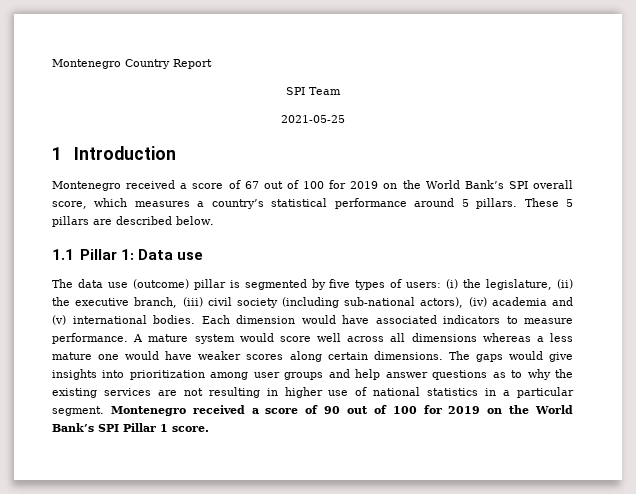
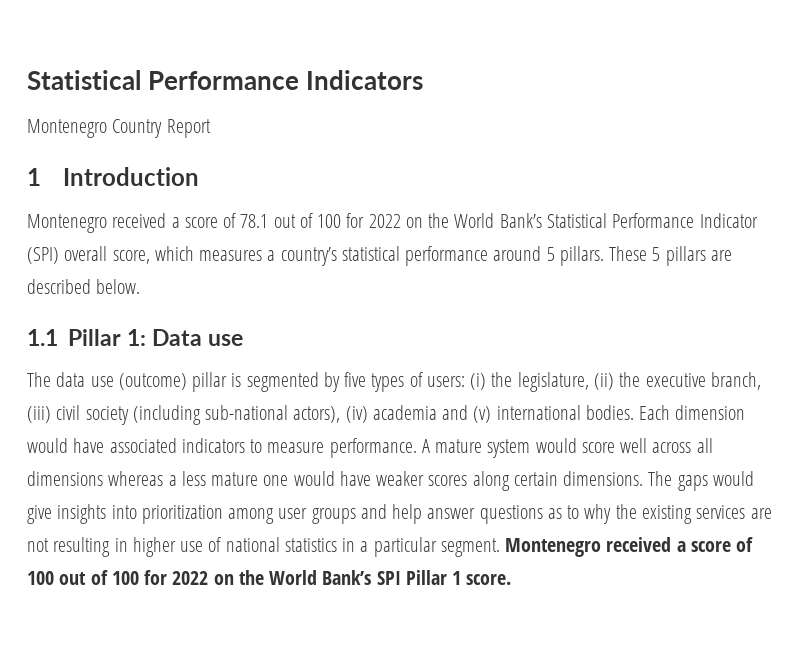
+ Statistical Performance Indicators
- SPI Team
- 2021-05-25
- Montenegro received a score of 67 out of 100 for 2019 on the World Bank’s SPI overall score, which measures a country’s statistical performance around 5 pillars.
+ Montenegro received a score of 78.1 out of 100 for 2022 on the World Bank’s Statistical Performance Indicator (SPI) overall score, which measures a country’s statistical performance around 5 pillars.
- Montenegro received a score of 90 out of 100 for 2019 on the World Bank’s SPI Pillar 1 score.
+ Montenegro received a score of 100 out of 100 for 2022 on the World Bank’s SPI Pillar 1 score.

